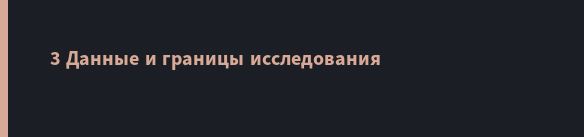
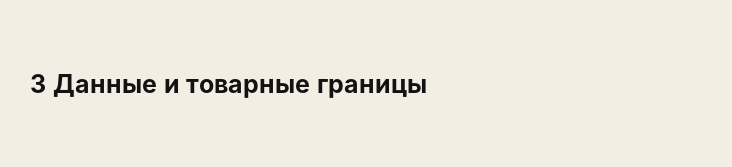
- 3 Данные и границы исследования
+ 3 Данные и товарные границы

